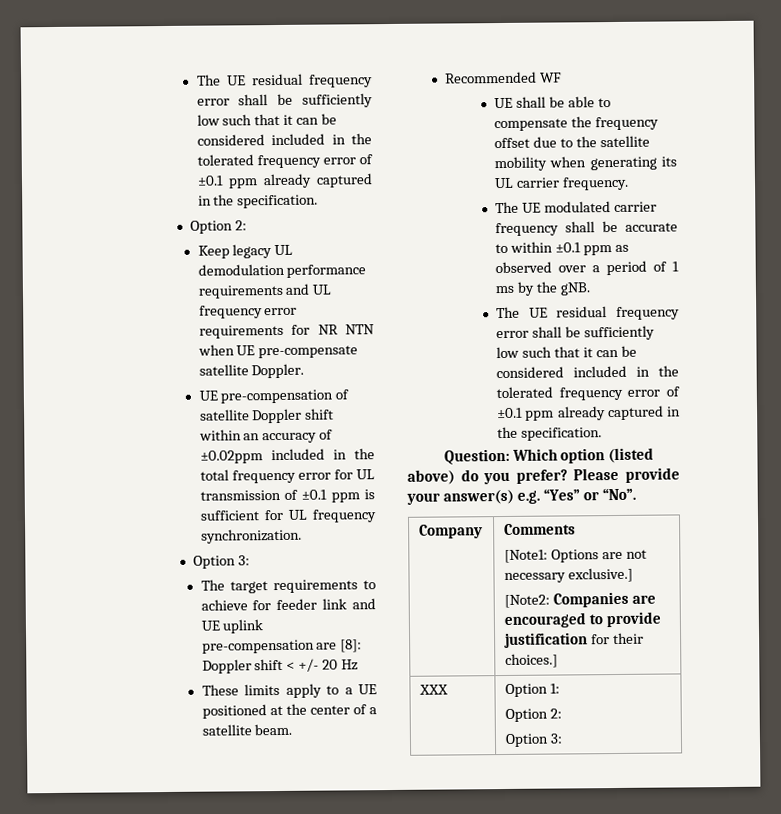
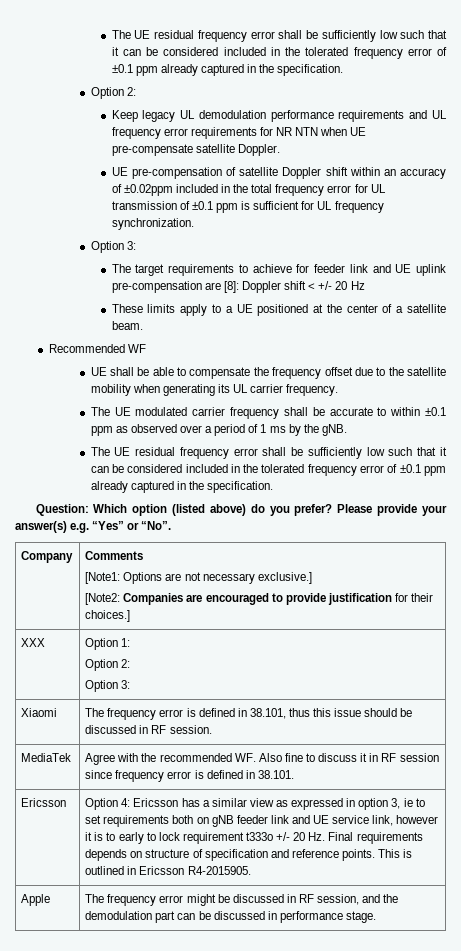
+ Xiaomi | The frequency error is defined in 38.101, thus this issue should be discussed in RF session.
+ MediaTek | Agree with the recommended WF. Also fine to discuss it in RF session since frequency error is defined in 38.101.
+ Ericsson | Option 4: Ericsson has a similar view as expressed in option 3, ie to set requirements both on gNB feeder link and UE service link, however it is to early to lock requirement t333o +/- 20 Hz. Final requirements depends on structure of specification and reference points. This is outlined in Ericsson R4-2015905.
+ Apple | The frequency error might be discussed in RF session, and the demodulation part can be discussed in performance stage.

